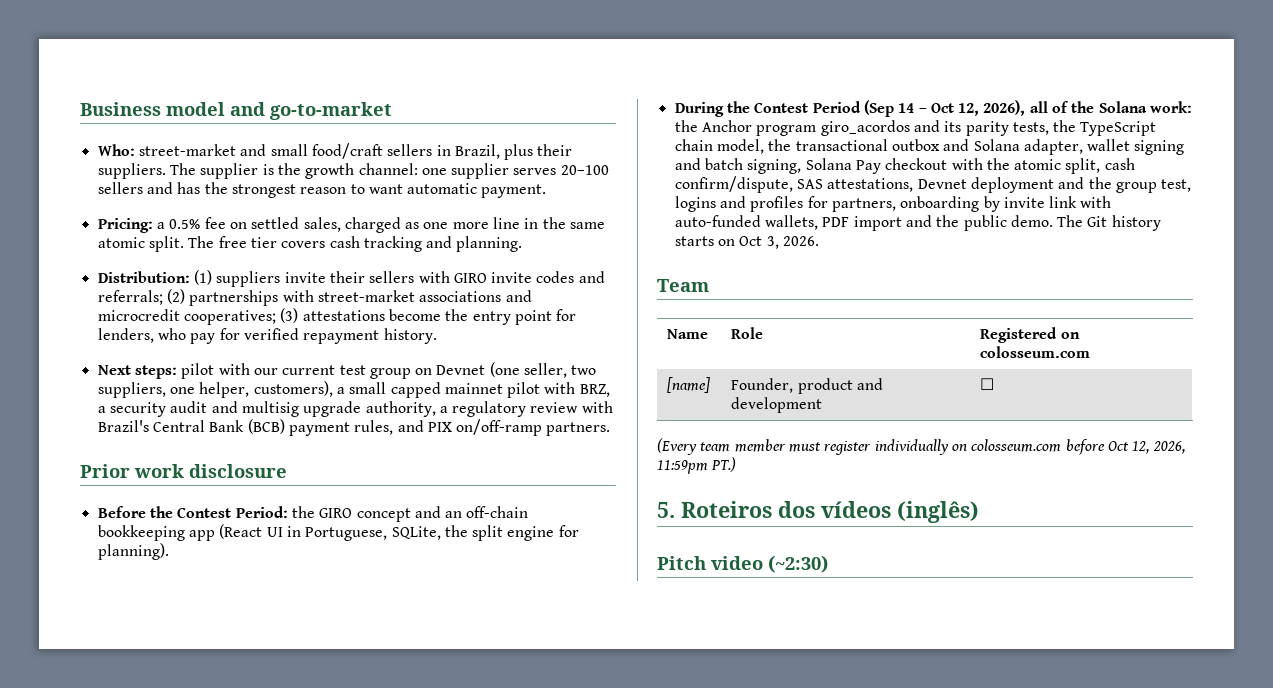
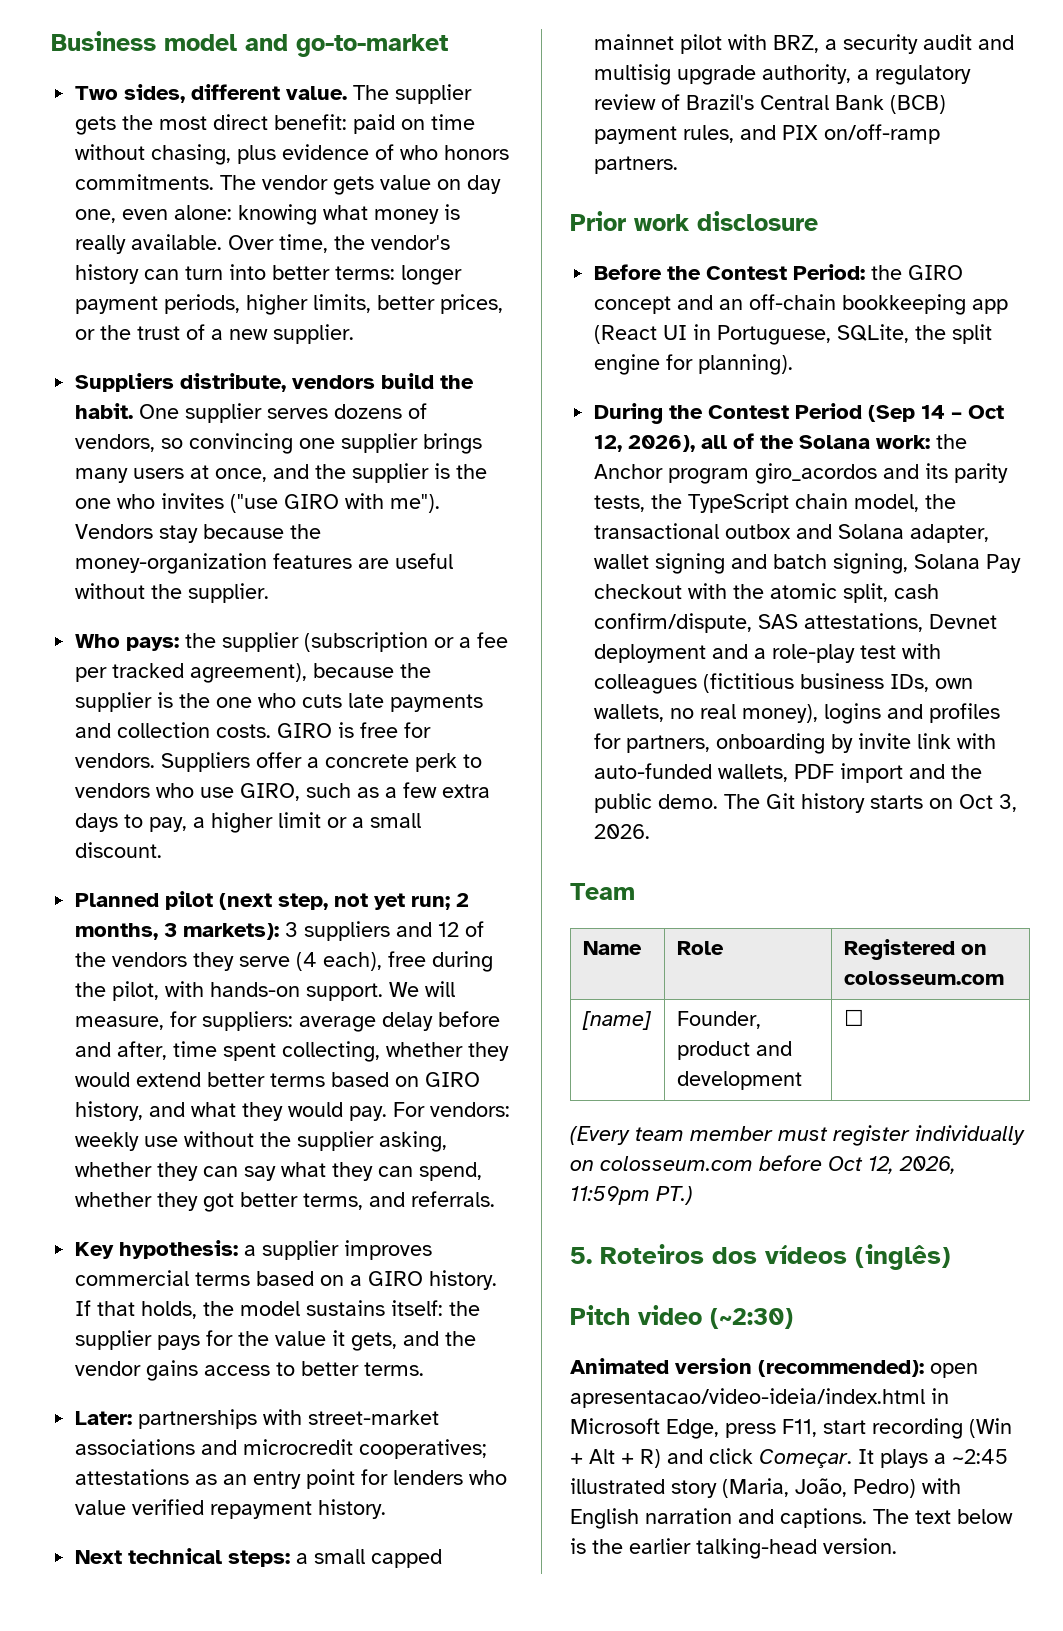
- Who: street-market and small food/craft sellers in Brazil, plus their suppliers. The supplier is the growth channel: one supplier serves 20–100 sellers and has the strongest reason to want automatic payment.
- Pricing: a 0.5% fee on settled sales, charged as one more line in the same atomic split. The free tier covers cash tracking and planning.
- Distribution: (1) suppliers invite their sellers with GIRO invite codes and referrals; (2) partnerships with street-market associations and microcredit cooperatives; (3) attestations become the entry point for lenders, who pay for verified repayment history.
- Next steps: pilot with our current test group on Devnet (one seller, two suppliers, one helper, customers), a small capped mainnet pilot with BRZ, a security audit and multisig upgrade authority, a regulatory review with Brazil's Central Bank (BCB) payment rules, and PIX on/off-ramp partners.
+ Two sides, different value. The supplier gets the most direct benefit: paid on time without chasing, plus evidence of who honors commitments. The vendor gets value on day one, even alone: knowing what money is really available. Over time, the vendor's history can turn into better terms: longer payment periods, higher limits, better prices, or the trust of a new supplier.
+ Suppliers distribute, vendors build the habit. One supplier serves dozens of vendors, so convincing one supplier brings many users at once, and the supplier is the one who invites ("use GIRO with me"). Vendors stay because the money-organization features are useful without the supplier.
+ Who pays: the supplier (subscription or a fee per tracked agreement), because the supplier is the one who cuts late payments and collection costs. GIRO is free for vendors. Suppliers offer a concrete perk to vendors who use GIRO, such as a few extra days to pay, a higher limit or a small discount.
+ Planned pilot (next step, not yet run; 2 months, 3 markets): 3 suppliers and 12 of the vendors they serve (4 each), free during the pilot, with hands-on support. We will measure, for suppliers: average delay before and after, time spent collecting, whether they would extend better terms based on GIRO history, and what they would pay. For vendors: weekly use without the supplier asking, whether they can say what they can spend, whether they got better terms, and referrals.
+ Key hypothesis: a supplier improves commercial terms based on a GIRO history. If that holds, the model sustains itself: the supplier pays for the value it gets, and the vendor gains access to better terms.
+ Later: partnerships with street-market associations and microcredit cooperatives; attestations as an entry point for lenders who value verified repayment history.
+ Next technical steps: a small capped mainnet pilot with BRZ, a security audit and multisig upgrade authority, a regulatory review of Brazil's Central Bank (BCB) payment rules, and PIX on/off-ramp partners.
- the Anchor program giro_acordos and its parity tests, the TypeScript chain model, the transactional outbox and Solana adapter, wallet signing and batch signing, Solana Pay checkout with the atomic split, cash confirm/dispute, SAS attestations, Devnet deployment and the group test, logins and profiles for partners, onboarding by invite link with auto-funded wallets, PDF import and the public demo.
+ the Anchor program giro_acordos and its parity tests, the TypeScript chain model, the transactional outbox and Solana adapter, wallet signing and batch signing, Solana Pay checkout with the atomic split, cash confirm/dispute, SAS attestations, Devnet deployment and a role-play test with colleagues (fictitious business IDs, own wallets, no real money), logins and profiles for partners, onboarding by invite link with auto-funded wallets, PDF import and the public demo.
+ Animated version (recommended): open apresentacao/video-ideia/index.html in Microsoft Edge, press F11, start recording (Win + Alt + R) and click Começar. It plays a ~2:45 illustrated story (Maria, João, Pedro) with English narration and captions. The text below is the earlier talking-head version.

